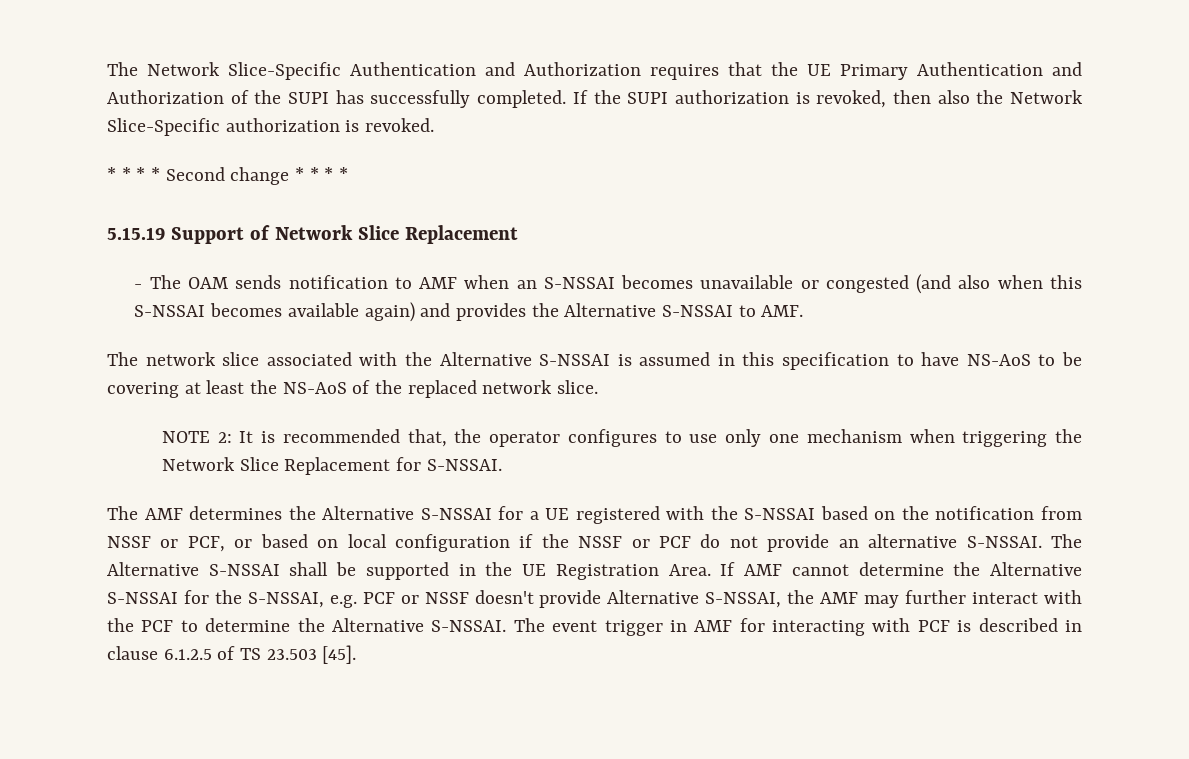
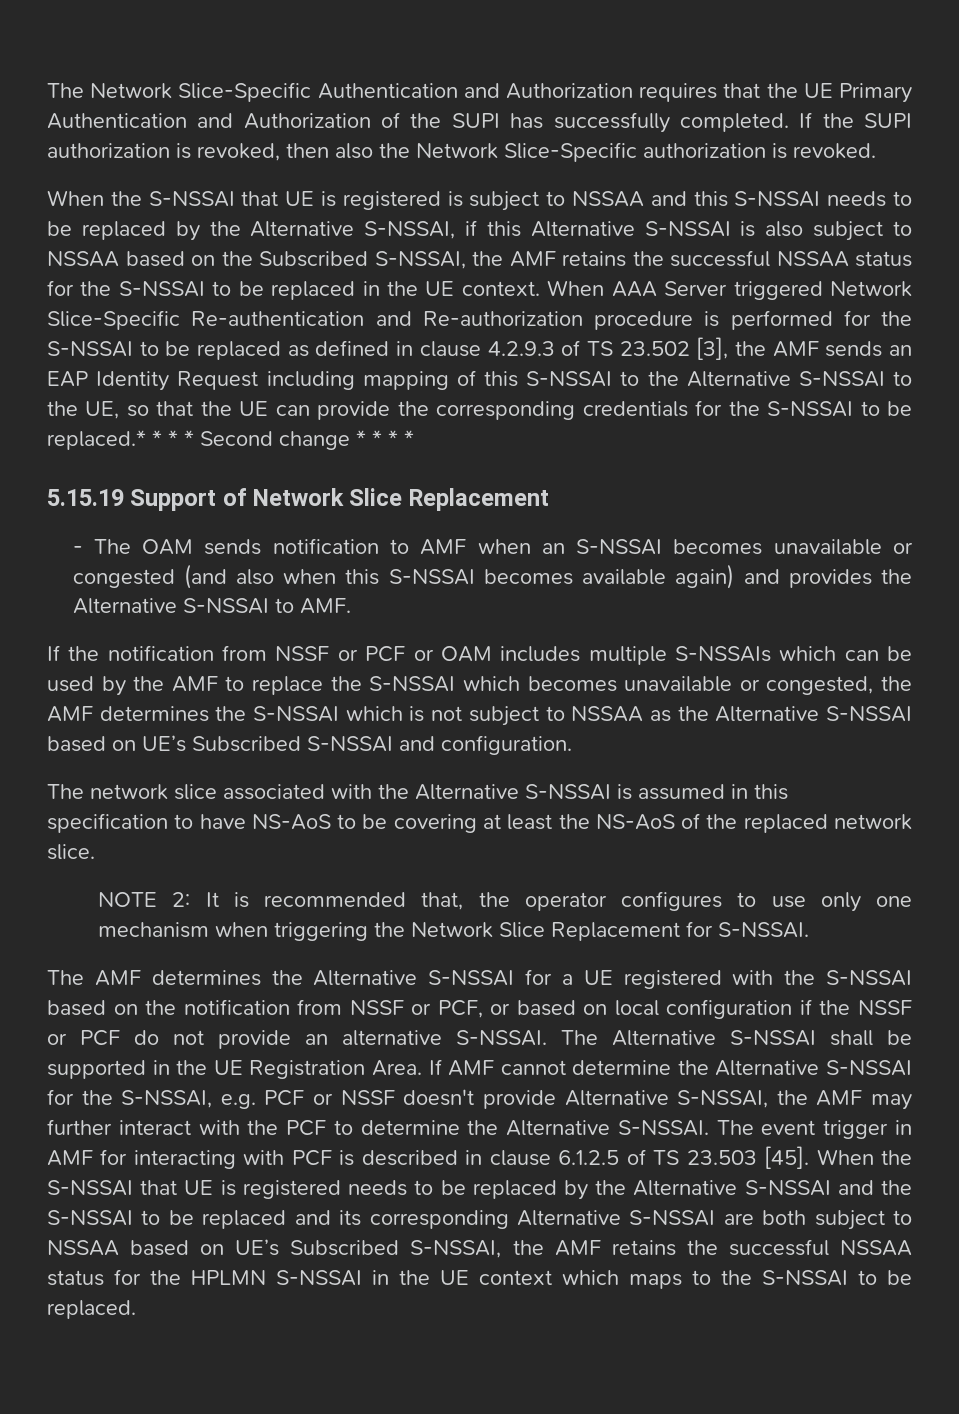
- * * * * Second change * * * *
+ When the S-NSSAI that UE is registered is subject to NSSAA and this S-NSSAI needs to be replaced by the Alternative S-NSSAI, if this Alternative S-NSSAI is also subject to NSSAA based on the Subscribed S-NSSAI, the AMF retains the successful NSSAA status for the S-NSSAI to be replaced in the UE context. When AAA Server triggered Network Slice-Specific Re-authentication and Re-authorization procedure is performed for the S-NSSAI to be replaced as defined in clause 4.2.9.3 of TS 23.502 [3], the AMF sends an EAP Identity Request including mapping of this S-NSSAI to the Alternative S-NSSAI to the UE, so that the UE can provide the corresponding credentials for the S-NSSAI to be replaced.* * * * Second change * * * *
+ If the notification from NSSF or PCF or OAM includes multiple S-NSSAIs which can be used by the AMF to replace the S-NSSAI which becomes unavailable or congested, the AMF determines the S-NSSAI which is not subject to NSSAA as the Alternative S-NSSAI based on UE’s Subscribed S-NSSAI and configuration.
+ When the S-NSSAI that UE is registered needs to be replaced by the Alternative S-NSSAI and the S-NSSAI to be replaced and its corresponding Alternative S-NSSAI are both subject to NSSAA based on UE’s Subscribed S-NSSAI, the AMF retains the successful NSSAA status for the HPLMN S-NSSAI in the UE context which maps to the S-NSSAI to be replaced.

